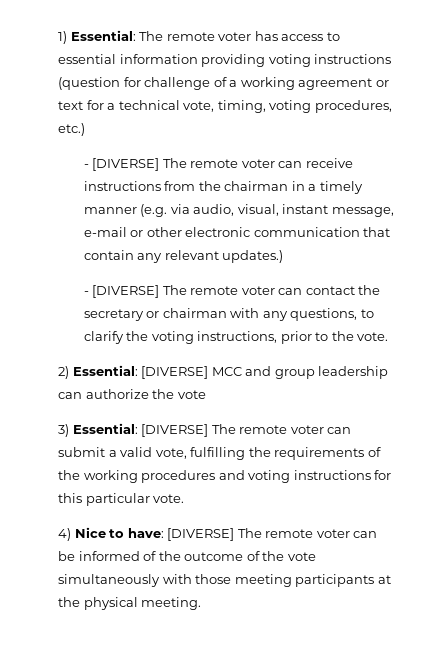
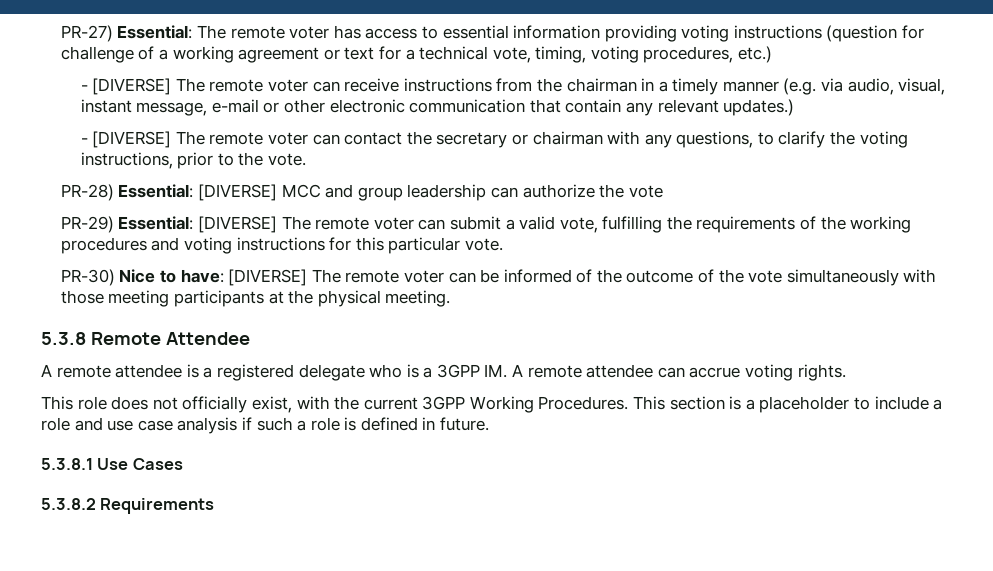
- 1) Essential: The remote voter has access to essential information providing voting instructions (question for challenge of a working agreement or text for a technical vote, timing, voting procedures, etc.)
+ PR-27) Essential: The remote voter has access to essential information providing voting instructions (question for challenge of a working agreement or text for a technical vote, timing, voting procedures, etc.)
- 2) Essential: [DIVERSE] MCC and group leadership can authorize the vote
+ PR-28) Essential: [DIVERSE] MCC and group leadership can authorize the vote
- 3) Essential: [DIVERSE] The remote voter can submit a valid vote, fulfilling the requirements of the working procedures and voting instructions for this particular vote.
+ PR-29) Essential: [DIVERSE] The remote voter can submit a valid vote, fulfilling the requirements of the working procedures and voting instructions for this particular vote.
- 4) Nice to have: [DIVERSE] The remote voter can be informed of the outcome of the vote simultaneously with those meeting participants at the physical meeting.
+ PR-30) Nice to have: [DIVERSE] The remote voter can be informed of the outcome of the vote simultaneously with those meeting participants at the physical meeting.
+ 5.3.8 Remote Attendee
+ A remote attendee is a registered delegate who is a 3GPP IM. A remote attendee can accrue voting rights.
+ This role does not officially exist, with the current 3GPP Working Procedures. This section is a placeholder to include a role and use case analysis if such a role is defined in future.
+ 5.3.8.1 Use Cases
+ 5.3.8.2 Requirements

